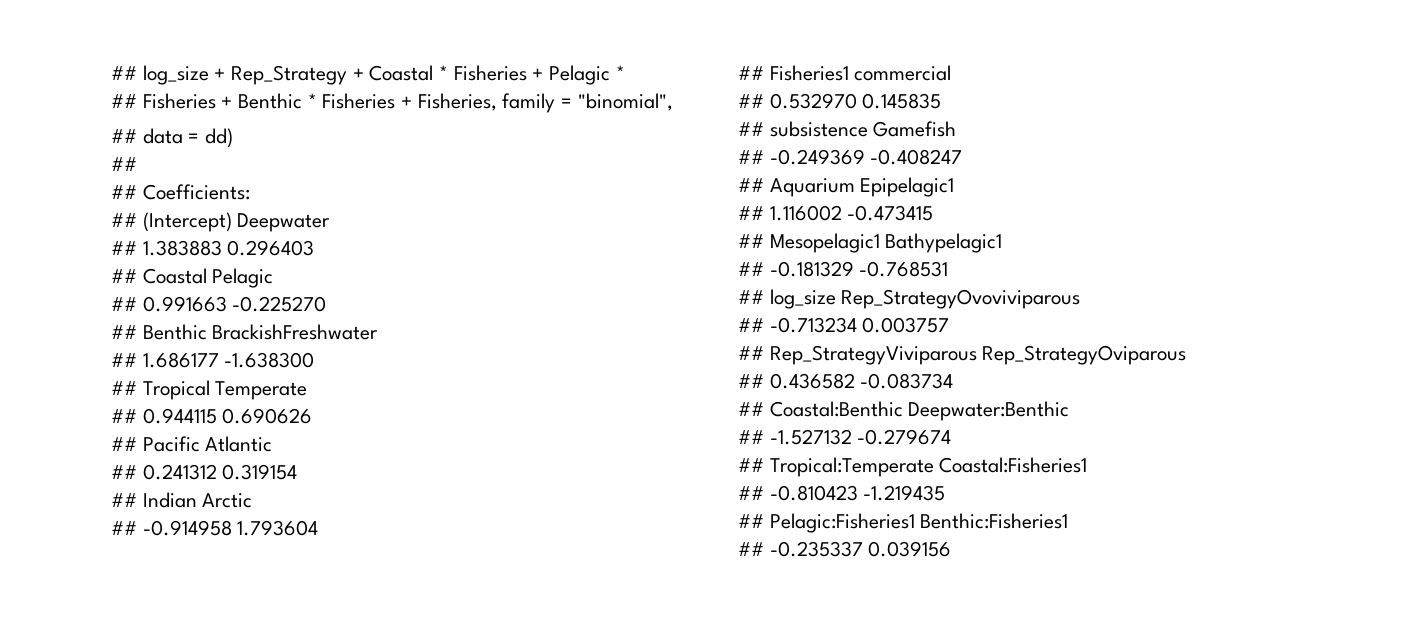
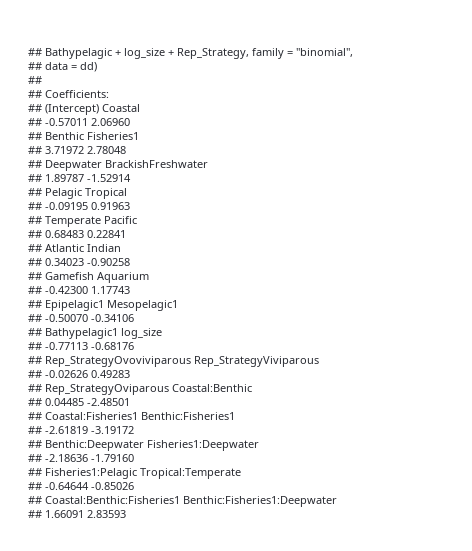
- ## log_size + Rep_Strategy + Coastal * Fisheries + Pelagic *
- ## Fisheries + Benthic * Fisheries + Fisheries, family = "binomial",
+ ## Bathypelagic + log_size + Rep_Strategy, family = "binomial",
- ## (Intercept) Deepwater
- ## 1.383883 0.296403
- ## Coastal Pelagic
- ## 0.991663 -0.225270
- ## Benthic BrackishFreshwater
+ ## (Intercept) Coastal
+ ## -0.57011 2.06960
+ ## Benthic Fisheries1
+ ## 3.71972 2.78048
+ ## Deepwater BrackishFreshwater
- ## 1.686177 -1.638300
- ## Tropical Temperate
- ## 0.944115 0.690626
- ## Pacific Atlantic
- ## 0.241312 0.319154
- ## Indian Arctic
- ## -0.914958 1.793604
- ## Fisheries1 commercial
- ## 0.532970 0.145835
- ## subsistence Gamefish
- ## -0.249369 -0.408247
- ## Aquarium Epipelagic1
- ## 1.116002 -0.473415
- ## Mesopelagic1 Bathypelagic1
- ## -0.181329 -0.768531
- ## log_size Rep_StrategyOvoviviparous
- ## -0.713234 0.003757
- ## Rep_StrategyViviparous Rep_StrategyOviparous
- ## 0.436582 -0.083734
- ## Coastal:Benthic Deepwater:Benthic
- ## -1.527132 -0.279674
- ## Tropical:Temperate Coastal:Fisheries1
- ## -0.810423 -1.219435
- ## Pelagic:Fisheries1 Benthic:Fisheries1
- ## -0.235337 0.039156
+ ## 1.89787 -1.52914
+ ## Pelagic Tropical
+ ## -0.09195 0.91963
+ ## Temperate Pacific
+ ## 0.68483 0.22841
+ ## Atlantic Indian
+ ## 0.34023 -0.90258
+ ## Gamefish Aquarium
+ ## -0.42300 1.17743
+ ## Epipelagic1 Mesopelagic1
+ ## -0.50070 -0.34106
+ ## Bathypelagic1 log_size
+ ## -0.77113 -0.68176
+ ## Rep_StrategyOvoviviparous Rep_StrategyViviparous
+ ## -0.02626 0.49283
+ ## Rep_StrategyOviparous Coastal:Benthic
+ ## 0.04485 -2.48501
+ ## Coastal:Fisheries1 Benthic:Fisheries1
+ ## -2.61819 -3.19172
+ ## Benthic:Deepwater Fisheries1:Deepwater
+ ## -2.18636 -1.79160
+ ## Fisheries1:Pelagic Tropical:Temperate
+ ## -0.64644 -0.85026
+ ## Coastal:Benthic:Fisheries1 Benthic:Fisheries1:Deepwater
+ ## 1.66091 2.83593

